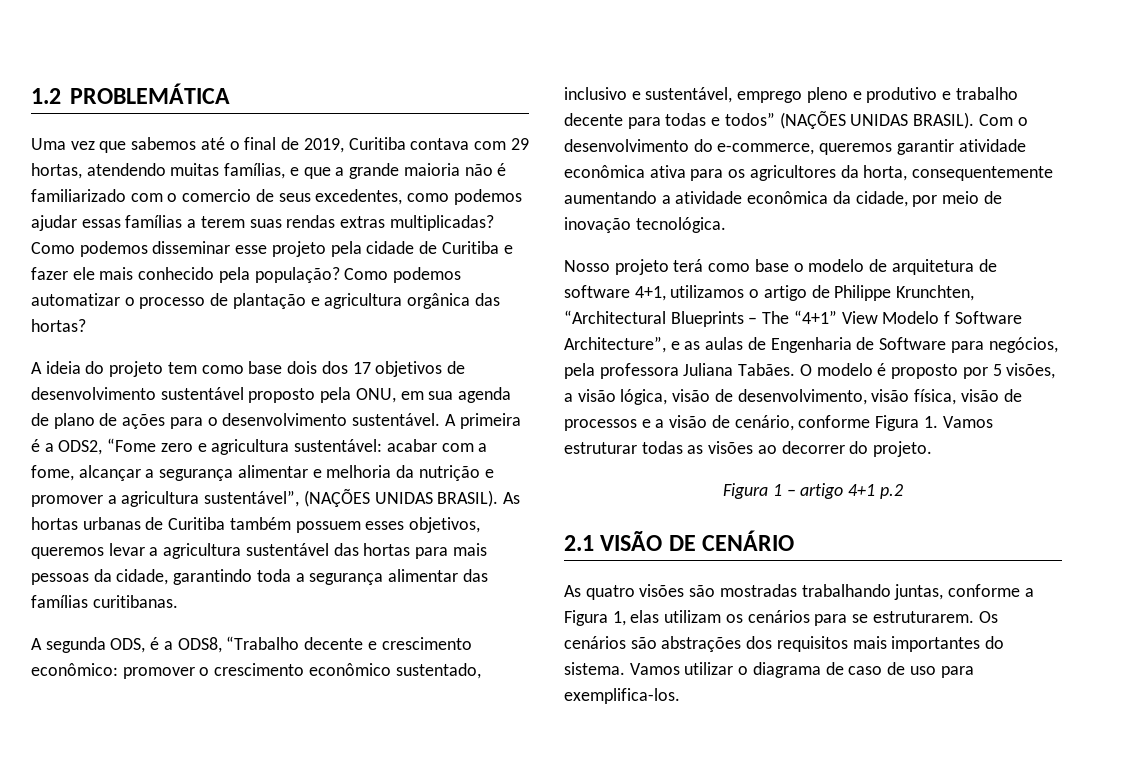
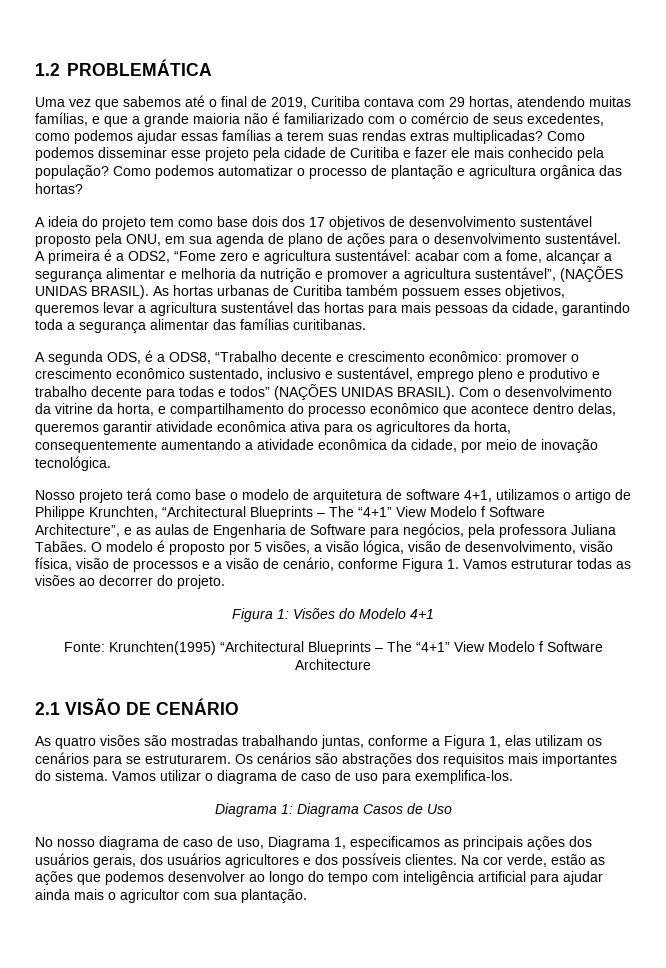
- Uma vez que sabemos até o final de 2019, Curitiba contava com 29 hortas, atendendo muitas famílias, e que a grande maioria não é familiarizado com o comercio de seus excedentes, como podemos ajudar essas famílias a terem suas rendas extras multiplicadas?
+ Uma vez que sabemos até o final de 2019, Curitiba contava com 29 hortas, atendendo muitas famílias, e que a grande maioria não é familiarizado com o comércio de seus excedentes, como podemos ajudar essas famílias a terem suas rendas extras multiplicadas?
- Com o desenvolvimento do e-commerce, queremos garantir atividade econômica ativa para os agricultores da horta, consequentemente aumentando a atividade econômica da cidade, por meio de inovação tecnológica.
+ Com o desenvolvimento da vitrine da horta, e compartilhamento do processo econômico que acontece dentro delas, queremos garantir atividade econômica ativa para os agricultores da horta, consequentemente aumentando a atividade econômica da cidade, por meio de inovação tecnológica.
- Figura 1 – artigo 4+1 p.2
+ Figura 1: Visões do Modelo 4+1
+ Fonte: Krunchten(1995) “Architectural Blueprints – The “4+1” View Modelo f Software Architecture
+ Diagrama 1: Diagrama Casos de Uso
+ No nosso diagrama de caso de uso, Diagrama 1, especificamos as principais ações dos usuários gerais, dos usuários agricultores e dos possíveis clientes. Na cor verde, estão as ações que podemos desenvolver ao longo do tempo com inteligência artificial para ajudar ainda mais o agricultor com sua plantação.

